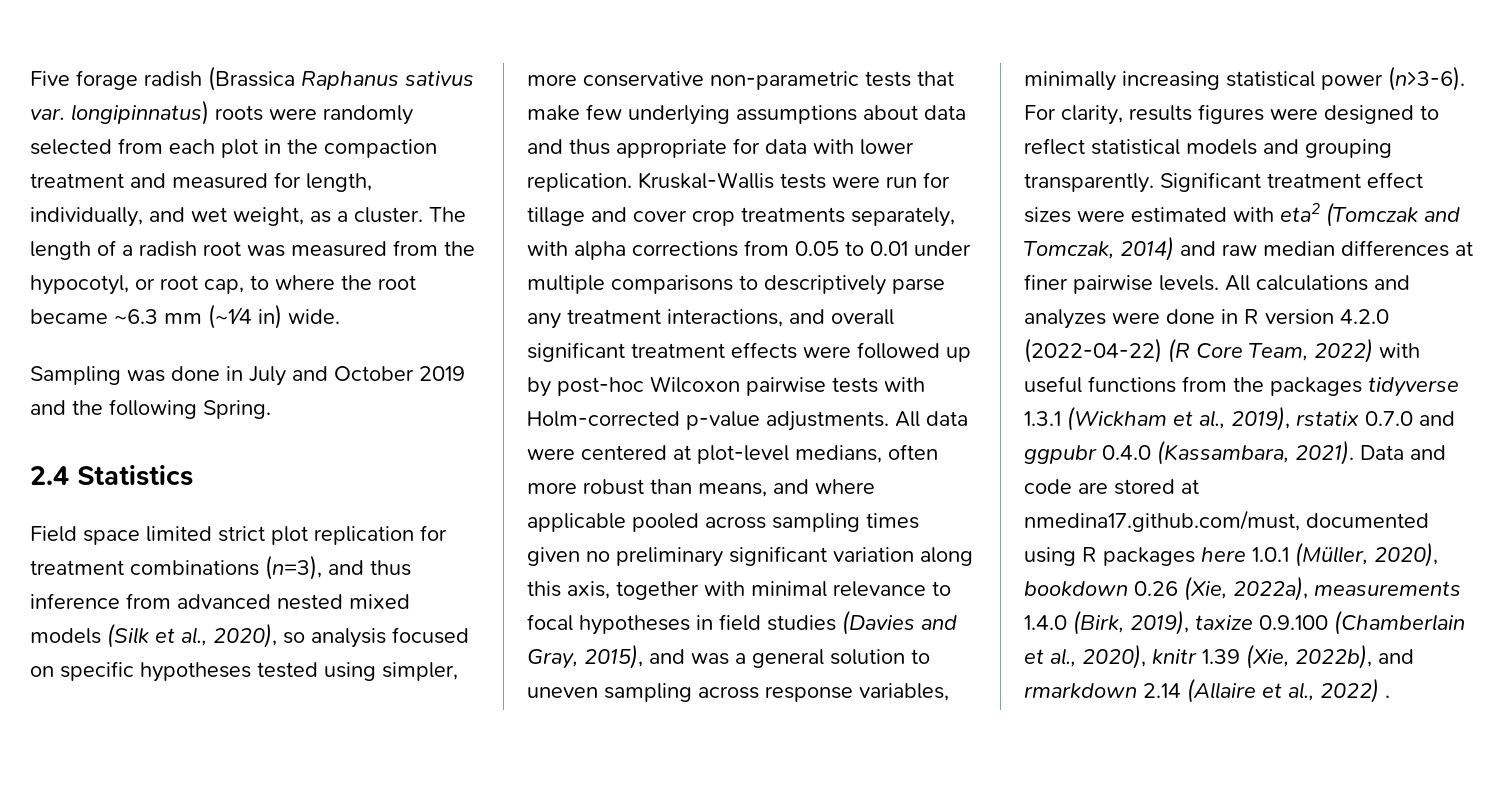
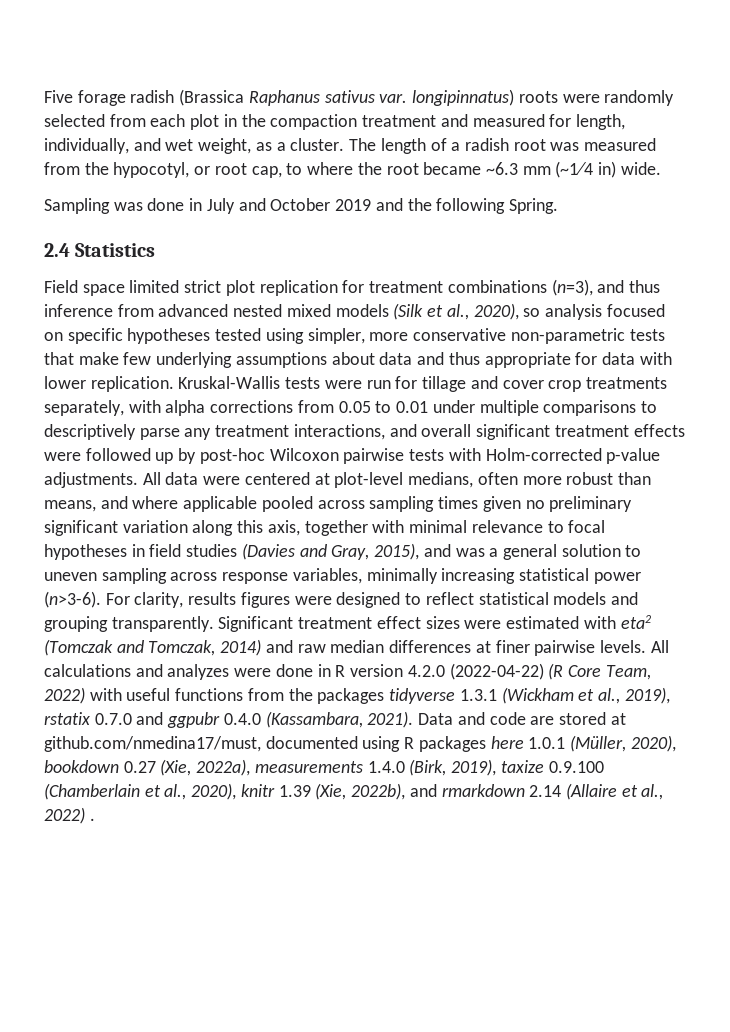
- Data and code are stored at nmedina17.github.com/must, documented using R packages here 1.0.1 (Müller, 2020), bookdown 0.26 (Xie, 2022a), measurements 1.4.0 (Birk, 2019), taxize 0.9.100 (Chamberlain et al., 2020), knitr 1.39 (Xie, 2022b), and rmarkdown 2.14 (Allaire et al., 2022) .
+ Data and code are stored at github.com/nmedina17/must, documented using R packages here 1.0.1 (Müller, 2020), bookdown 0.27 (Xie, 2022a), measurements 1.4.0 (Birk, 2019), taxize 0.9.100 (Chamberlain et al., 2020), knitr 1.39 (Xie, 2022b), and rmarkdown 2.14 (Allaire et al., 2022) .

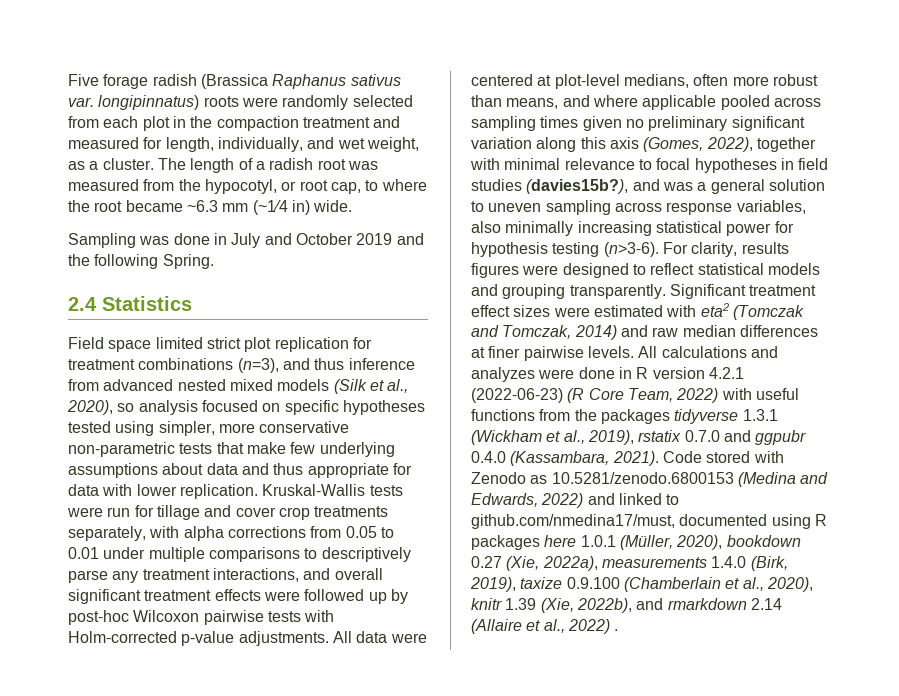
- All data were centered at plot-level medians, often more robust than means, and where applicable pooled across sampling times given no preliminary significant variation along this axis, together with minimal relevance to focal hypotheses in field studies (Davies and Gray, 2015), and was a general solution to uneven sampling across response variables, minimally increasing statistical power (n>3-6).
+ All data were centered at plot-level medians, often more robust than means, and where applicable pooled across sampling times given no preliminary significant variation along this axis (Gomes, 2022), together with minimal relevance to focal hypotheses in field studies (davies15b?), and was a general solution to uneven sampling across response variables, also minimally increasing statistical power for hypothesis testing (n>3-6).
- All calculations and analyzes were done in R version 4.2.0 (2022-04-22) (R Core Team, 2022) with useful functions from the packages tidyverse 1.3.1 (Wickham et al., 2019), rstatix 0.7.0 and ggpubr 0.4.0 (Kassambara, 2021).
+ All calculations and analyzes were done in R version 4.2.1 (2022-06-23) (R Core Team, 2022) with useful functions from the packages tidyverse 1.3.1 (Wickham et al., 2019), rstatix 0.7.0 and ggpubr 0.4.0 (Kassambara, 2021).
- Data and code are stored at github.com/nmedina17/must, documented using R packages here 1.0.1 (Müller, 2020), bookdown 0.27 (Xie, 2022a), measurements 1.4.0 (Birk, 2019), taxize 0.9.100 (Chamberlain et al., 2020), knitr 1.39 (Xie, 2022b), and rmarkdown 2.14 (Allaire et al., 2022) .
+ Code stored with Zenodo as 10.5281/zenodo.6800153 (Medina and Edwards, 2022) and linked to github.com/nmedina17/must, documented using R packages here 1.0.1 (Müller, 2020), bookdown 0.27 (Xie, 2022a), measurements 1.4.0 (Birk, 2019), taxize 0.9.100 (Chamberlain et al., 2020), knitr 1.39 (Xie, 2022b), and rmarkdown 2.14 (Allaire et al., 2022) .

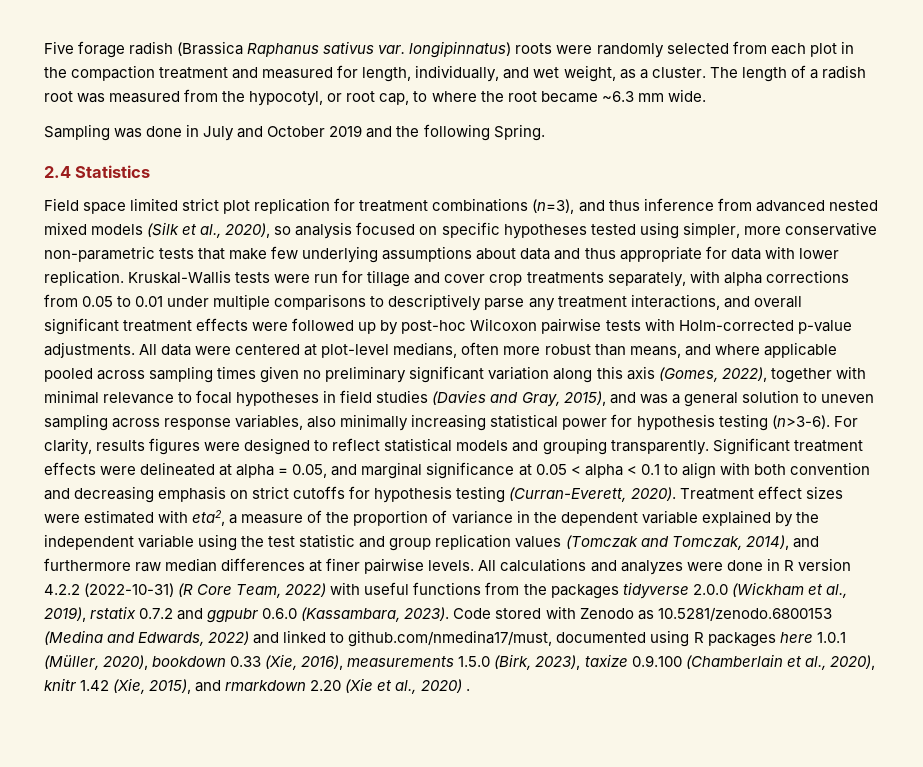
- The length of a radish root was measured from the hypocotyl, or root cap, to where the root became ~6.3 mm (~1⁄4 in) wide.
+ The length of a radish root was measured from the hypocotyl, or root cap, to where the root became ~6.3 mm wide.
- All data were centered at plot-level medians, often more robust than means, and where applicable pooled across sampling times given no preliminary significant variation along this axis (Gomes, 2022), together with minimal relevance to focal hypotheses in field studies (davies15b?), and was a general solution to uneven sampling across response variables, also minimally increasing statistical power for hypothesis testing (n>3-6).
+ All data were centered at plot-level medians, often more robust than means, and where applicable pooled across sampling times given no preliminary significant variation along this axis (Gomes, 2022), together with minimal relevance to focal hypotheses in field studies (Davies and Gray, 2015), and was a general solution to uneven sampling across response variables, also minimally increasing statistical power for hypothesis testing (n>3-6).
- Significant treatment effect sizes were estimated with eta2 (Tomczak and Tomczak, 2014) and raw median differences at finer pairwise levels.
+ Significant treatment effects were delineated at alpha = 0.05, and marginal significance at 0.05 < alpha < 0.1 to align with both convention and decreasing emphasis on strict cutoffs for hypothesis testing (Curran-Everett, 2020). Treatment effect sizes were estimated with eta2, a measure of the proportion of variance in the dependent variable explained by the independent variable using the test statistic and group replication values (Tomczak and Tomczak, 2014), and furthermore raw median differences at finer pairwise levels.
- All calculations and analyzes were done in R version 4.2.1 (2022-06-23) (R Core Team, 2022) with useful functions from the packages tidyverse 1.3.1 (Wickham et al., 2019), rstatix 0.7.0 and ggpubr 0.4.0 (Kassambara, 2021).
+ All calculations and analyzes were done in R version 4.2.2 (2022-10-31) (R Core Team, 2022) with useful functions from the packages tidyverse 2.0.0 (Wickham et al., 2019), rstatix 0.7.2 and ggpubr 0.6.0 (Kassambara, 2023).
- Code stored with Zenodo as 10.5281/zenodo.6800153 (Medina and Edwards, 2022) and linked to github.com/nmedina17/must, documented using R packages here 1.0.1 (Müller, 2020), bookdown 0.27 (Xie, 2022a), measurements 1.4.0 (Birk, 2019), taxize 0.9.100 (Chamberlain et al., 2020), knitr 1.39 (Xie, 2022b), and rmarkdown 2.14 (Allaire et al., 2022) .
+ Code stored with Zenodo as 10.5281/zenodo.6800153 (Medina and Edwards, 2022) and linked to github.com/nmedina17/must, documented using R packages here 1.0.1 (Müller, 2020), bookdown 0.33 (Xie, 2016), measurements 1.5.0 (Birk, 2023), taxize 0.9.100 (Chamberlain et al., 2020), knitr 1.42 (Xie, 2015), and rmarkdown 2.20 (Xie et al., 2020) .

